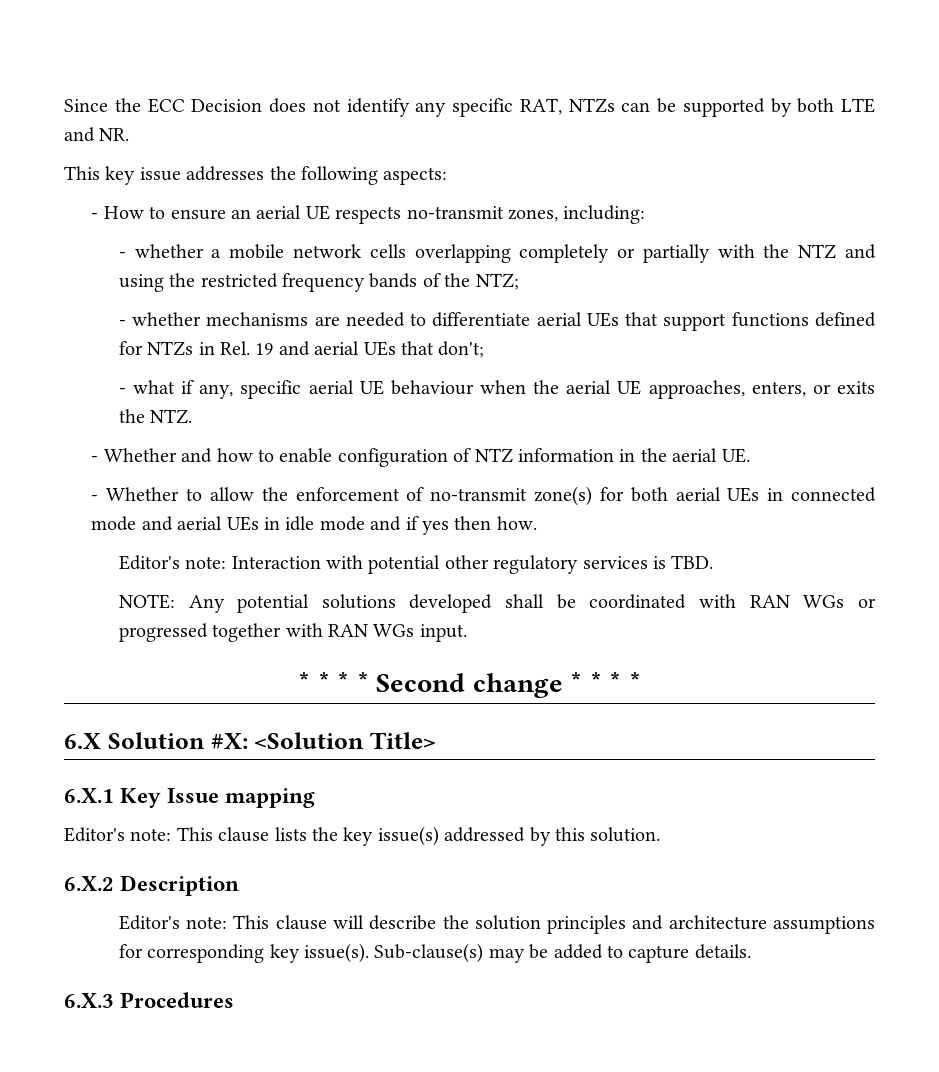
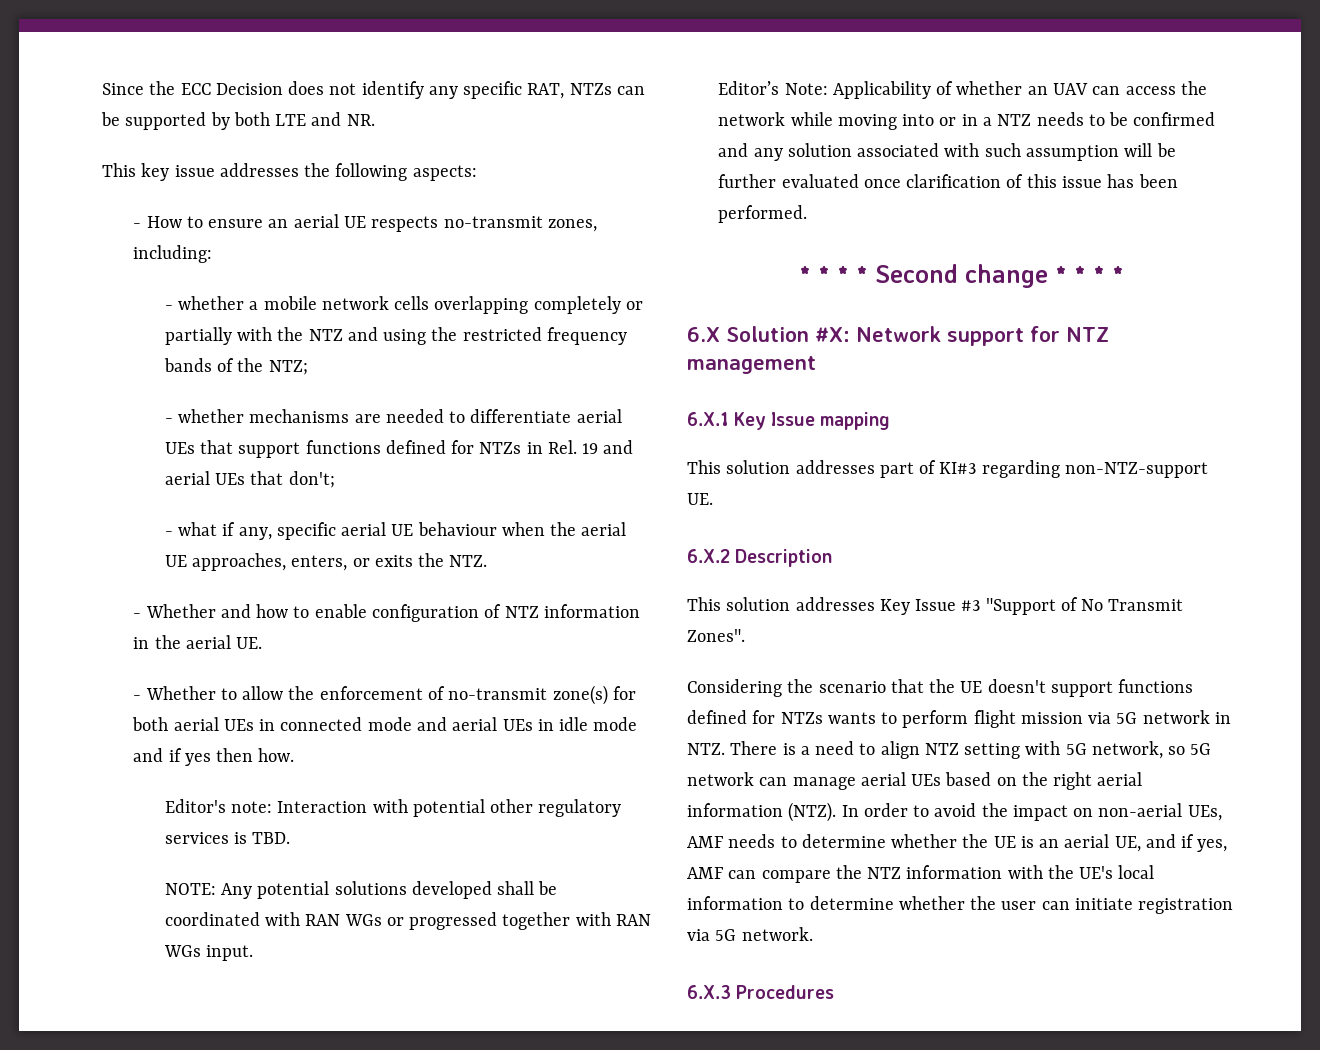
+ Editor’s Note: Applicability of whether an UAV can access the network while moving into or in a NTZ needs to be confirmed and any solution associated with such assumption will be further evaluated once clarification of this issue has been performed.
- 6.X Solution #X: <Solution Title>
+ 6.X Solution #X: Network support for NTZ management
- Editor's note: This clause lists the key issue(s) addressed by this solution.
+ This solution addresses part of KI#3 regarding non-NTZ-support UE.
  6.X.2 Description
- Editor's note: This clause will describe the solution principles and architecture assumptions for corresponding key issue(s). Sub-clause(s) may be added to capture details.
+ This solution addresses Key Issue #3 "Support of No Transmit Zones".
+ Considering the scenario that the UE doesn't support functions defined for NTZs wants to perform flight mission via 5G network in NTZ. There is a need to align NTZ setting with 5G network, so 5G network can manage aerial UEs based on the right aerial information (NTZ). In order to avoid the impact on non-aerial UEs, AMF needs to determine whether the UE is an aerial UE, and if yes, AMF can compare the NTZ information with the UE's local information to determine whether the user can initiate registration via 5G network.

